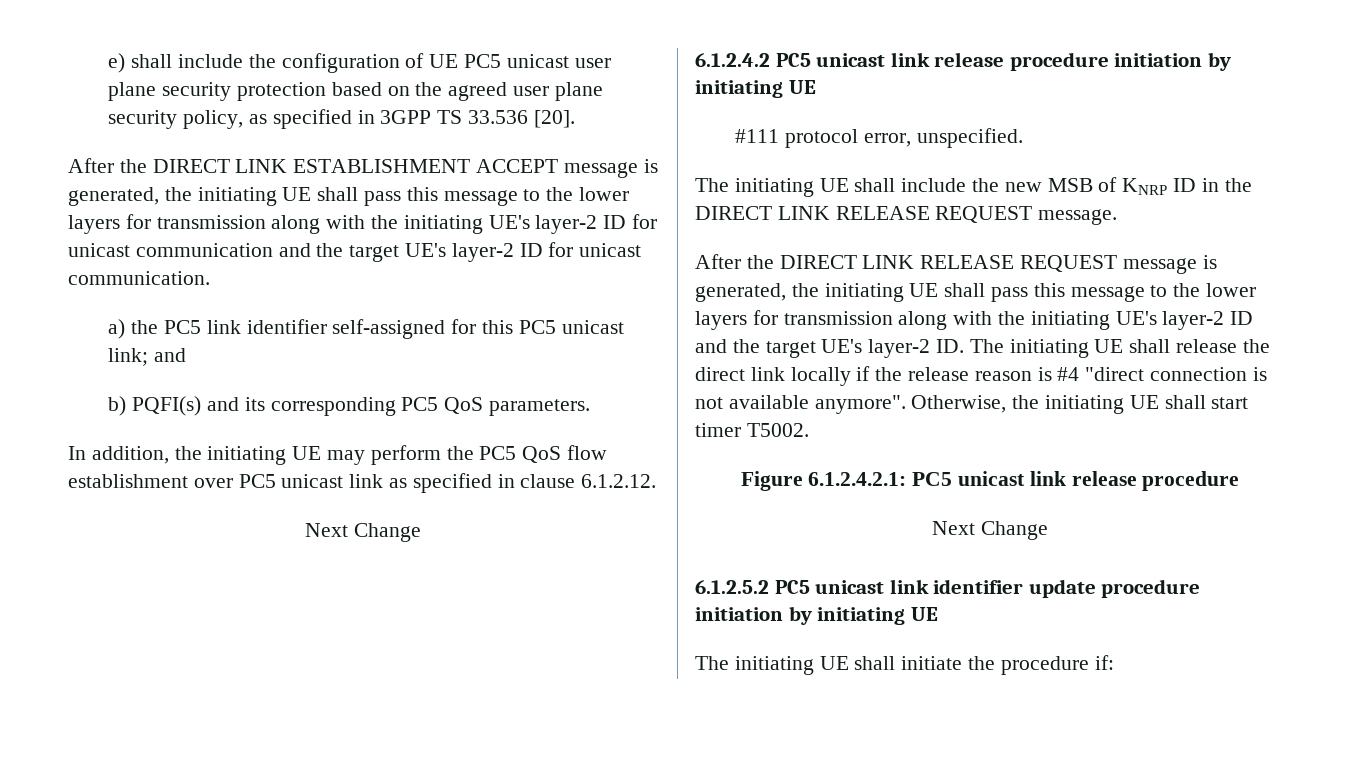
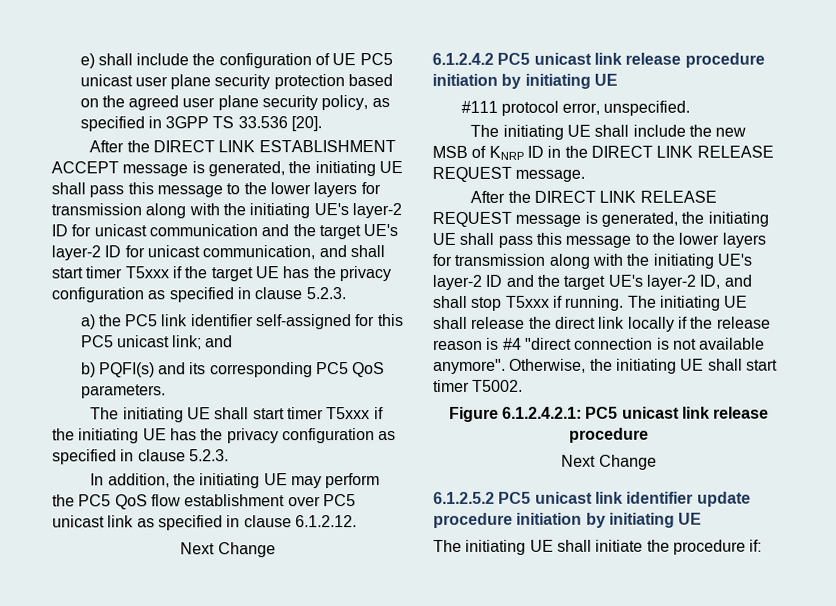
- After the DIRECT LINK ESTABLISHMENT ACCEPT message is generated, the initiating UE shall pass this message to the lower layers for transmission along with the initiating UE's layer-2 ID for unicast communication and the target UE's layer-2 ID for unicast communication.
+ After the DIRECT LINK ESTABLISHMENT ACCEPT message is generated, the initiating UE shall pass this message to the lower layers for transmission along with the initiating UE's layer-2 ID for unicast communication and the target UE's layer-2 ID for unicast communication, and shall start timer T5xxx if the target UE has the privacy configuration as specified in clause 5.2.3.
+ The initiating UE shall start timer T5xxx if the initiating UE has the privacy configuration as specified in clause 5.2.3.
- After the DIRECT LINK RELEASE REQUEST message is generated, the initiating UE shall pass this message to the lower layers for transmission along with the initiating UE's layer-2 ID and the target UE's layer-2 ID. The initiating UE shall release the direct link locally if the release reason is #4 "direct connection is not available anymore".
+ After the DIRECT LINK RELEASE REQUEST message is generated, the initiating UE shall pass this message to the lower layers for transmission along with the initiating UE's layer-2 ID and the target UE's layer-2 ID, and shall stop T5xxx if running. The initiating UE shall release the direct link locally if the release reason is #4 "direct connection is not available anymore".

